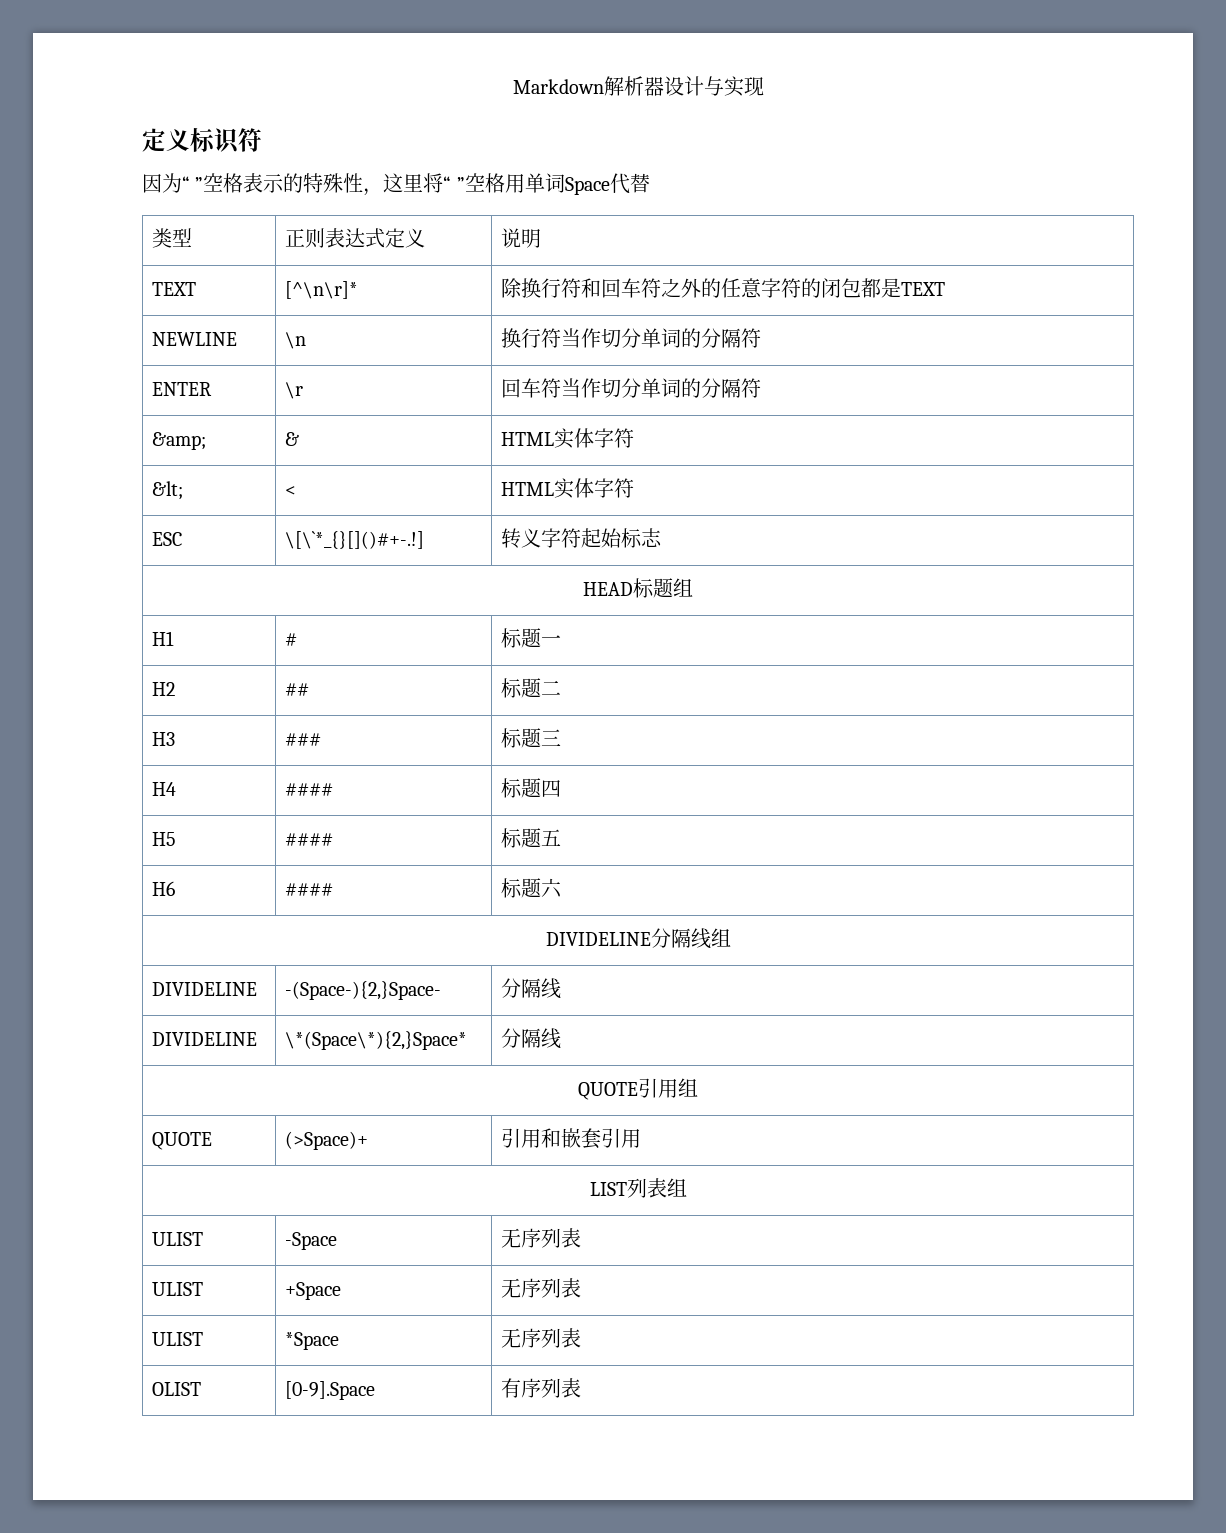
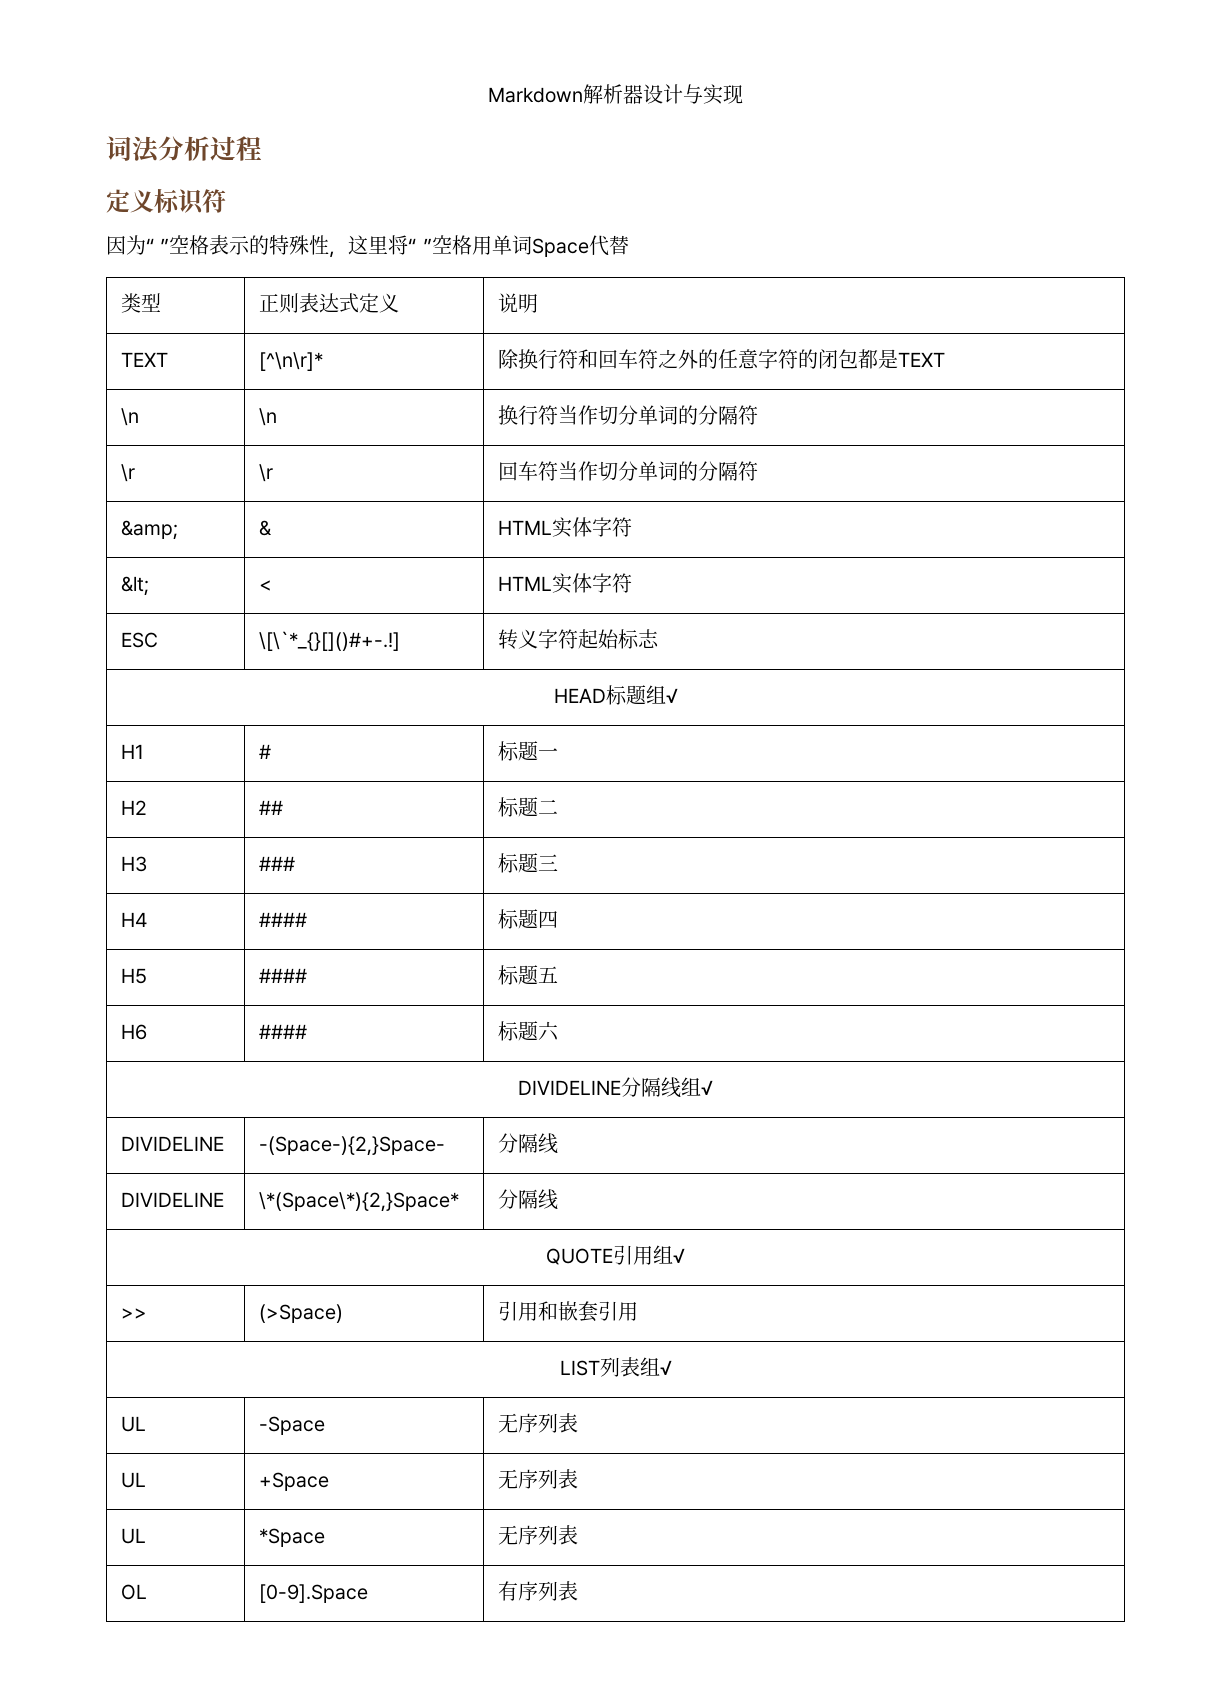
+ 词法分析过程
- NEWLINE | \n | 换行符当作切分单词的分隔符
+ \n | \n | 换行符当作切分单词的分隔符
- ENTER | \r | 回车符当作切分单词的分隔符
+ \r | \r | 回车符当作切分单词的分隔符
- HEAD标题组
+ HEAD标题组√
- DIVIDELINE分隔线组
+ DIVIDELINE分隔线组√
- QUOTE引用组
- QUOTE | (>Space)+ | 引用和嵌套引用
+ QUOTE引用组√
+ >> | (>Space) | 引用和嵌套引用
- LIST列表组
- ULIST | -Space | 无序列表
+ LIST列表组√
+ UL | -Space | 无序列表
- ULIST | +Space | 无序列表
+ UL | +Space | 无序列表
- ULIST | *Space | 无序列表
+ UL | *Space | 无序列表
- OLIST | [0-9].Space | 有序列表
+ OL | [0-9].Space | 有序列表

